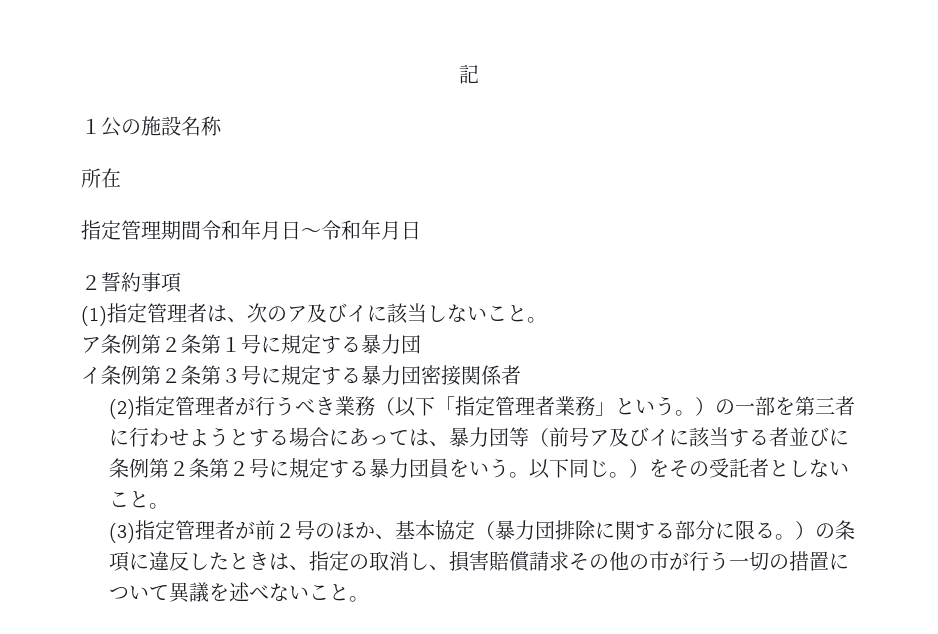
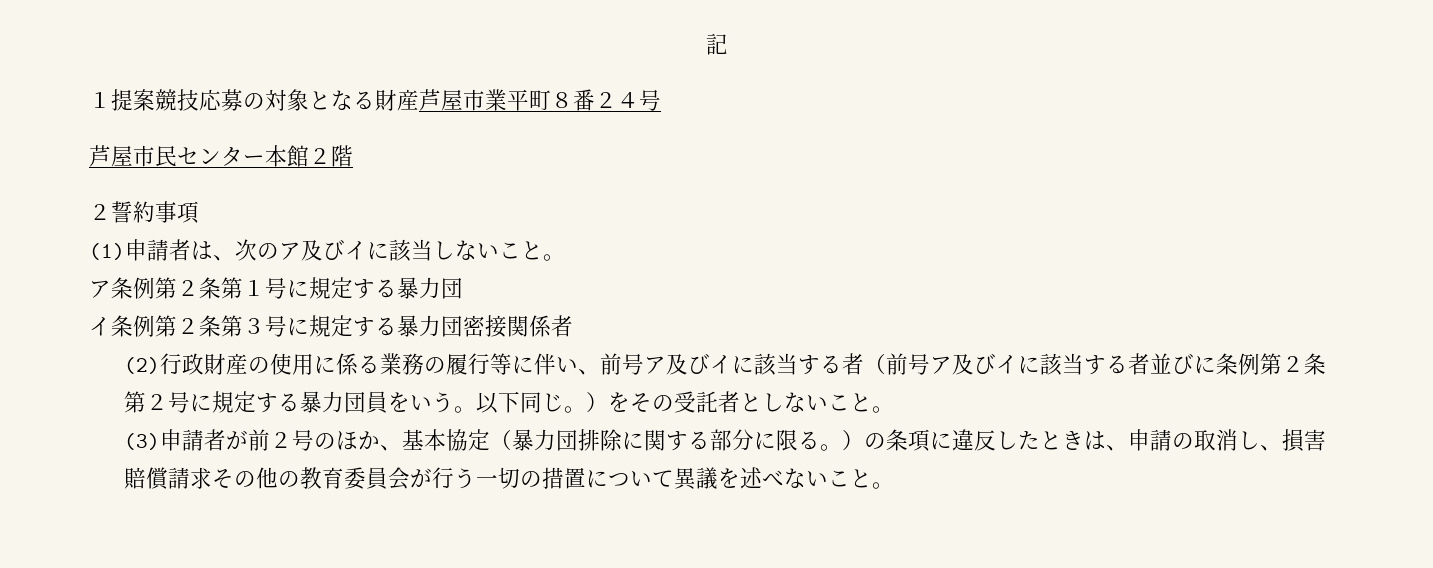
- １公の施設名称
- 所在
- 指定管理期間令和年月日～令和年月日
+ １提案競技応募の対象となる財産芦屋市業平町８番２４号
+ 芦屋市民センター本館２階
- (1)指定管理者は、次のア及びイに該当しないこと。
+ (1)申請者は、次のア及びイに該当しないこと。
- (2)指定管理者が行うべき業務（以下「指定管理者業務」という。）の一部を第三者に行わせようとする場合にあっては、暴力団等（前号ア及びイに該当する者並びに条例第２条第２号に規定する暴力団員をいう。
+ (2)行政財産の使用に係る業務の履行等に伴い、前号ア及びイに該当する者（前号ア及びイに該当する者並びに条例第２条第２号に規定する暴力団員をいう。
- (3)指定管理者が前２号のほか、基本協定（暴力団排除に関する部分に限る。）の条項に違反したときは、指定の取消し、損害賠償請求その他の市が行う一切の措置について異議を述べないこと。
+ (3)申請者が前２号のほか、基本協定（暴力団排除に関する部分に限る。）の条項に違反したときは、申請の取消し、損害賠償請求その他の教育委員会が行う一切の措置について異議を述べないこと。

